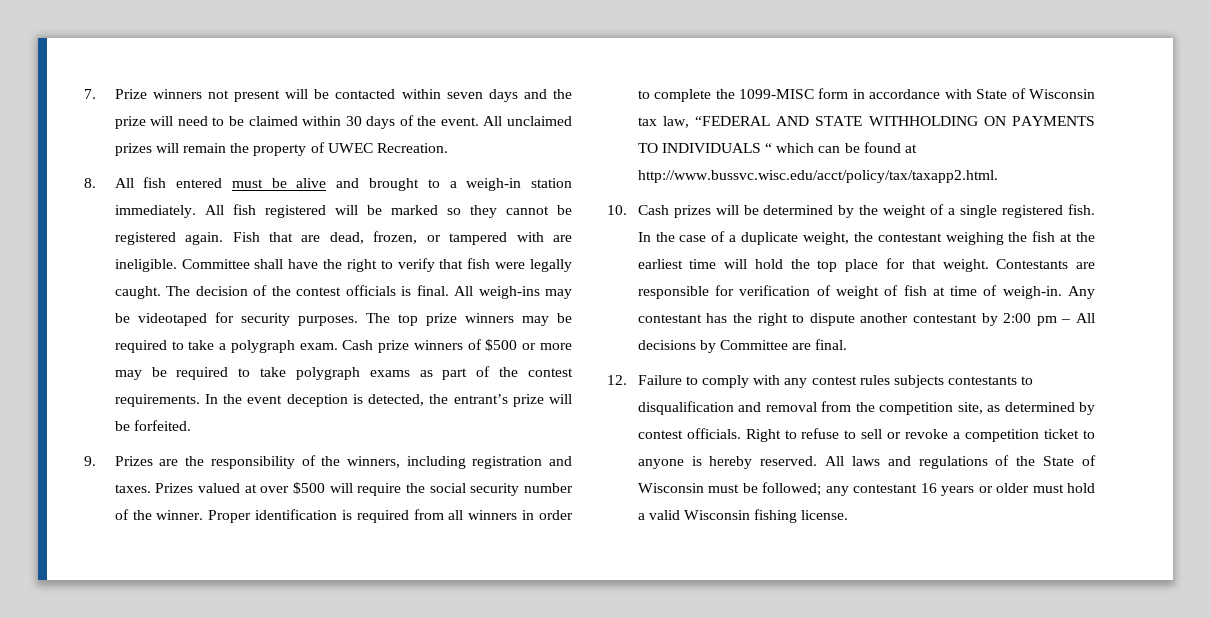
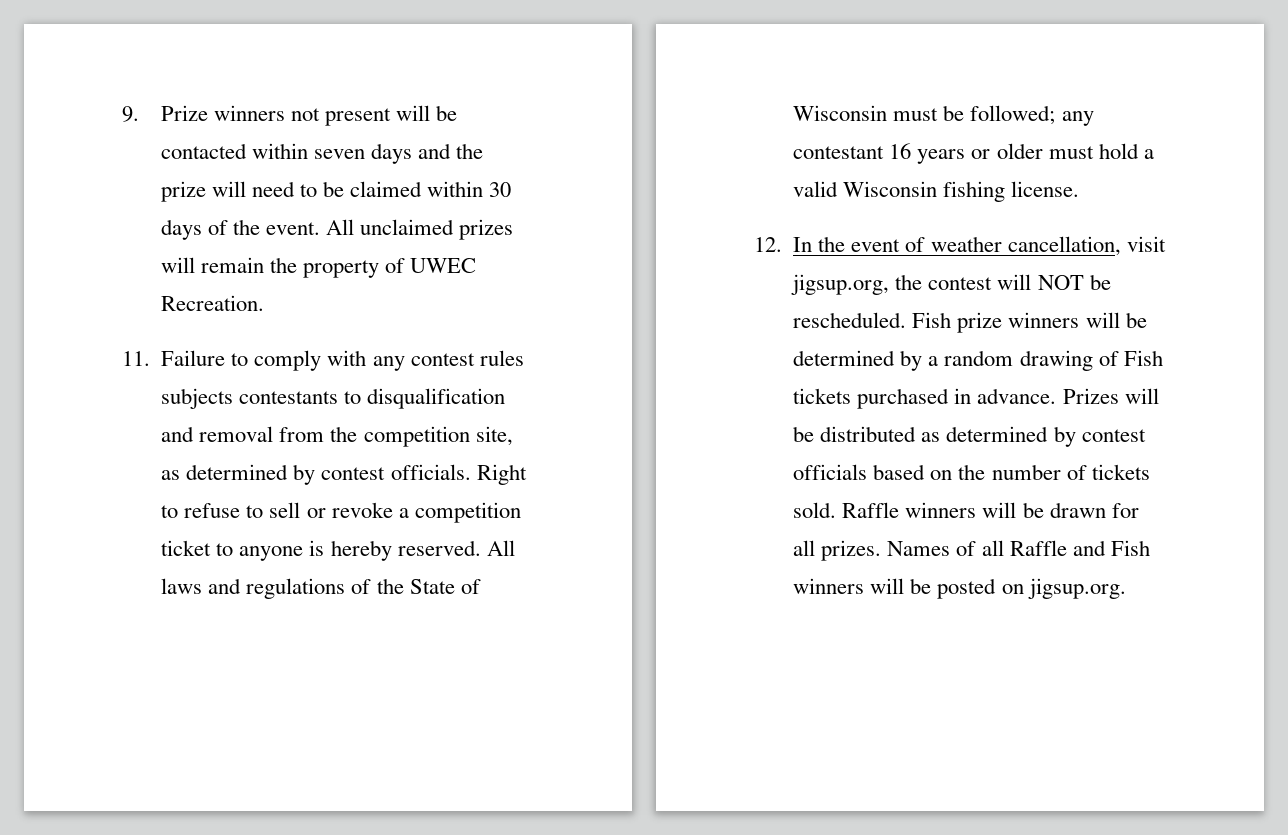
- 7. Prize winners not present will be contacted within seven days and the prize will need to be claimed within 30 days of the event.
+ 9. Prize winners not present will be contacted within seven days and the prize will need to be claimed within 30 days of the event.
- 8. All fish entered must be alive and brought to a weigh-in station immediately. All fish registered will be marked so they cannot be registered again. Fish that are dead, frozen, or tampered with are ineligible. Committee shall have the right to verify that fish were legally caught. The decision of the contest officials is final. All weigh-ins may be videotaped for security purposes. The top prize winners may be required to take a polygraph exam. Cash prize winners of $500 or more may be required to take polygraph exams as part of the contest requirements. In the event deception is detected, the entrant’s prize will be forfeited.
- 9. Prizes are the responsibility of the winners, including registration and taxes. Prizes valued at over $500 will require the social security number of the winner. Proper identification is required from all winners in order to complete the 1099-MISC form in accordance with State of Wisconsin tax law, “FEDERAL AND STATE WITHHOLDING ON PAYMENTS TO INDIVIDUALS “ which can be found at http://www.bussvc.wisc.edu/acct/policy/tax/taxapp2.html.
- 10. Cash prizes will be determined by the weight of a single registered fish. In the case of a duplicate weight, the contestant weighing the fish at the earliest time will hold the top place for that weight. Contestants are responsible for verification of weight of fish at time of weigh-in. Any contestant has the right to dispute another contestant by 2:00 pm – All decisions by Committee are final.
- 12. Failure to comply with any contest rules subjects contestants to disqualification and removal from the competition site, as determined by contest officials.
+ 11. Failure to comply with any contest rules subjects contestants to disqualification and removal from the competition site, as determined by contest officials.
+ 12. In the event of weather cancellation, visit jigsup.org, the contest will NOT be rescheduled. Fish prize winners will be determined by a random drawing of Fish tickets purchased in advance. Prizes will be distributed as determined by contest officials based on the number of tickets sold. Raffle winners will be drawn for all prizes. Names of all Raffle and Fish winners will be posted on jigsup.org.

